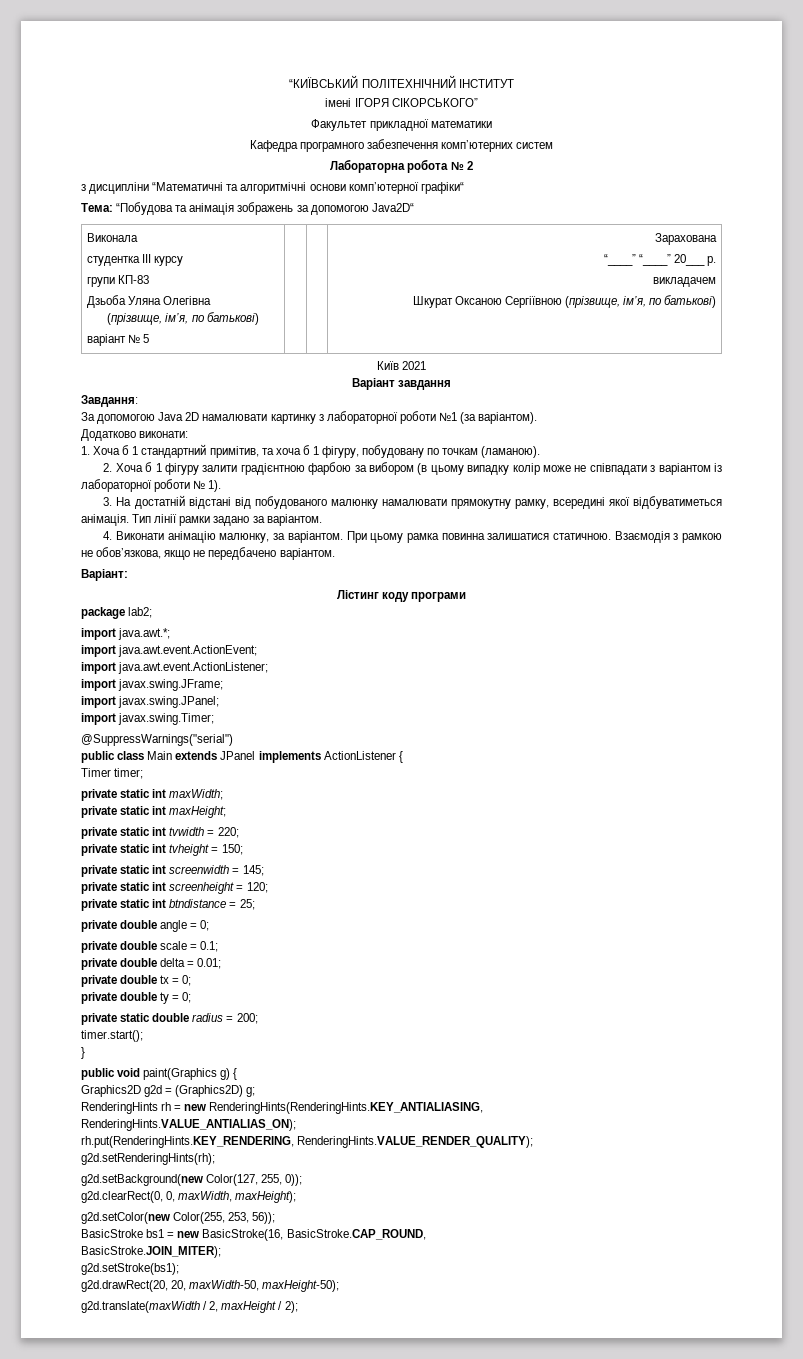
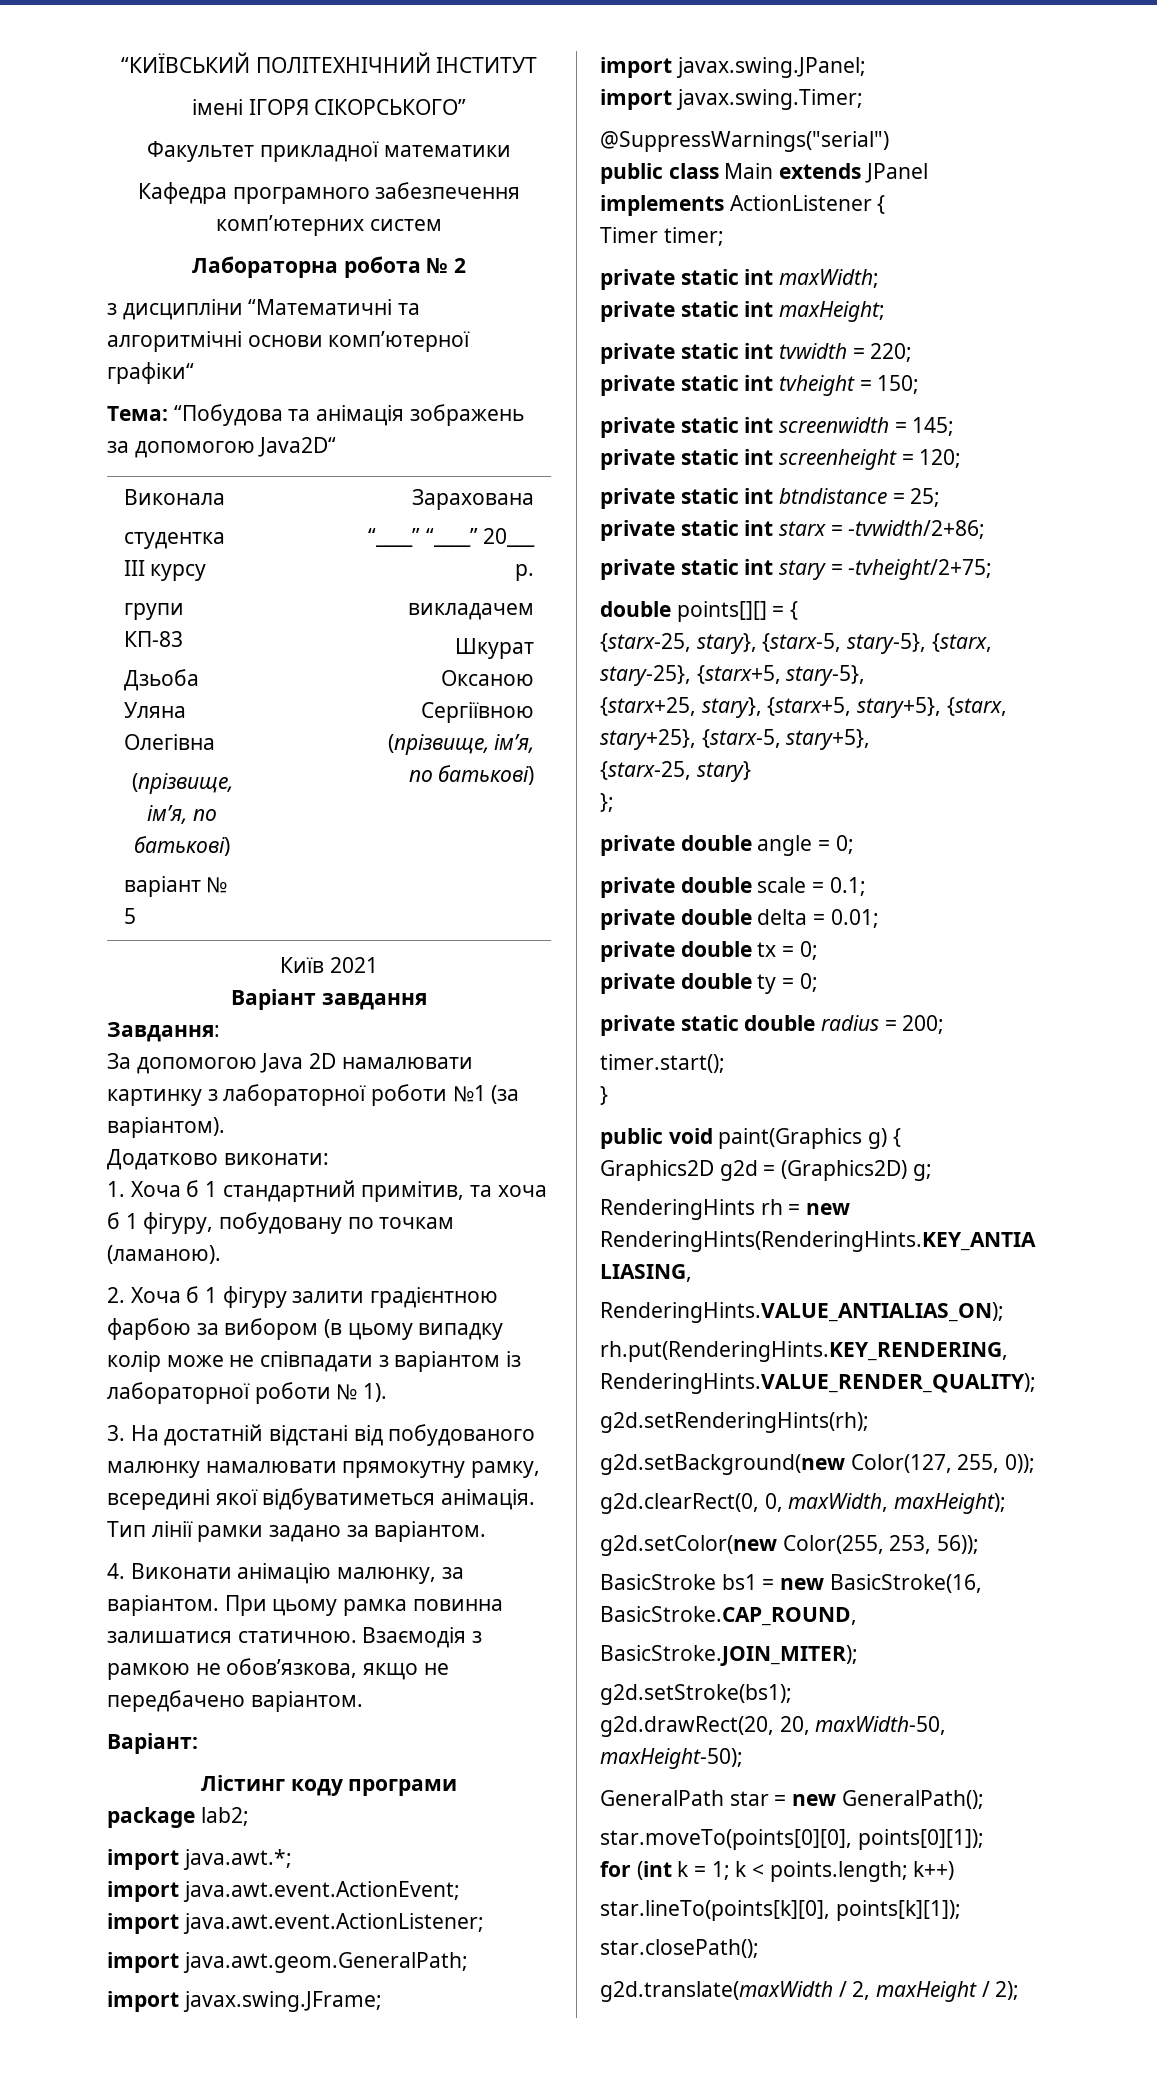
+ import java.awt.geom.GeneralPath;
+ private static int starx = -tvwidth/2+86;
+ private static int stary = -tvheight/2+75;
+ double points[][] = {
+ {starx-25, stary}, {starx-5, stary-5}, {starx, stary-25}, {starx+5, stary-5},
+ {starx+25, stary}, {starx+5, stary+5}, {starx, stary+25}, {starx-5, stary+5},
+ {starx-25, stary}
+ };
+ GeneralPath star = new GeneralPath();
+ star.moveTo(points[0][0], points[0][1]);
+ for (int k = 1; k < points.length; k++)
+ star.lineTo(points[k][0], points[k][1]);
+ star.closePath();

